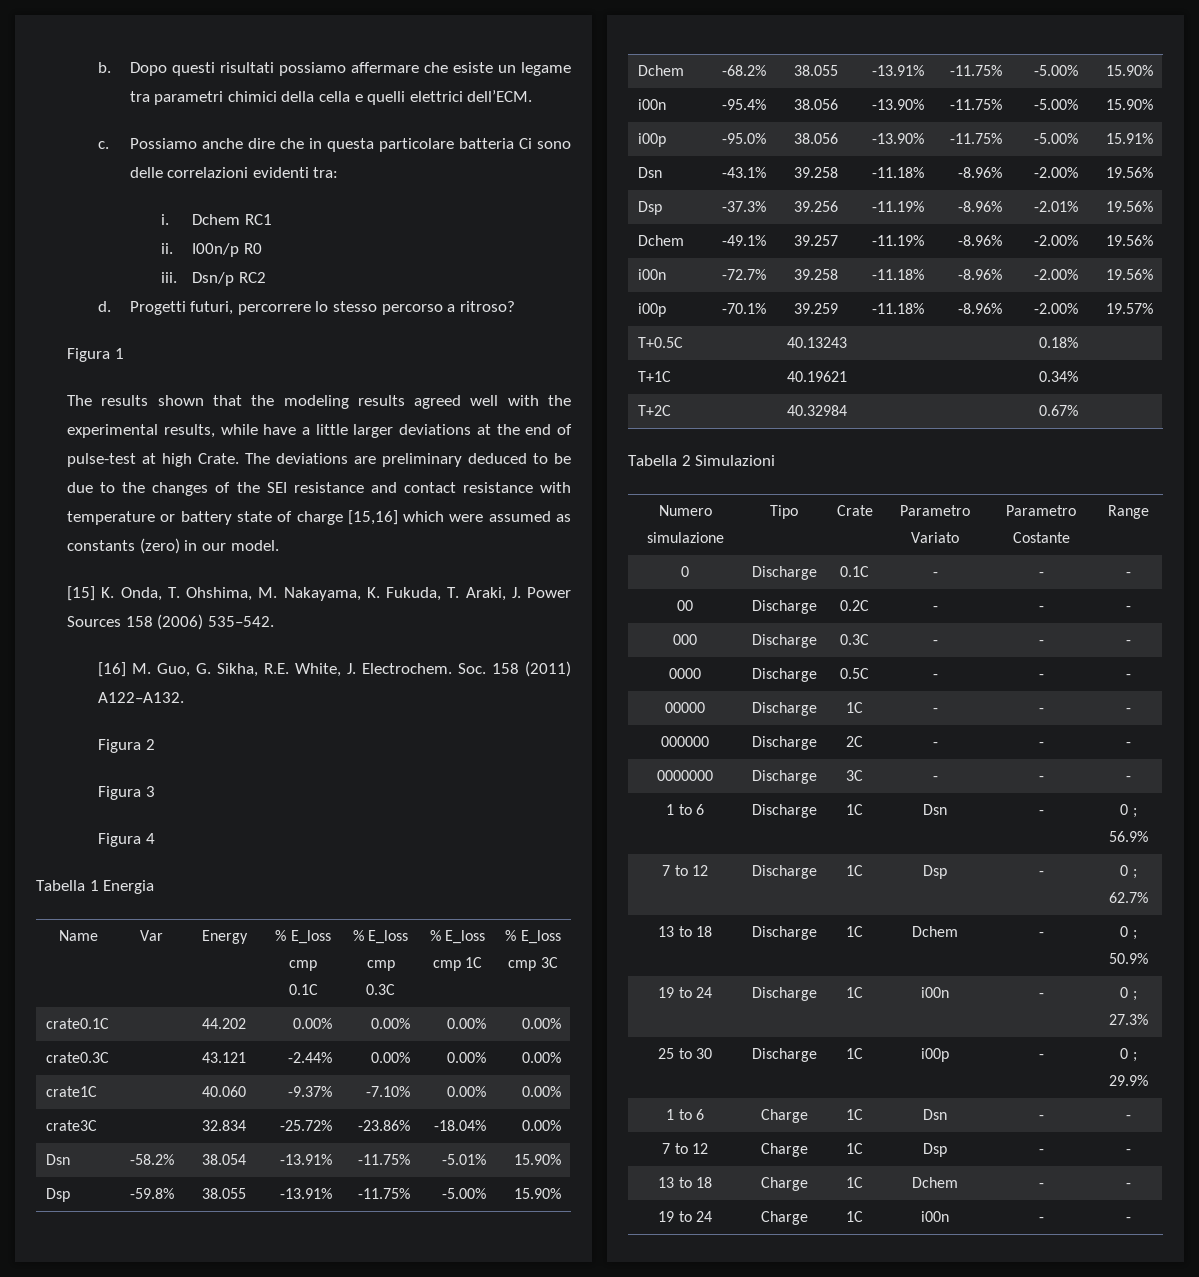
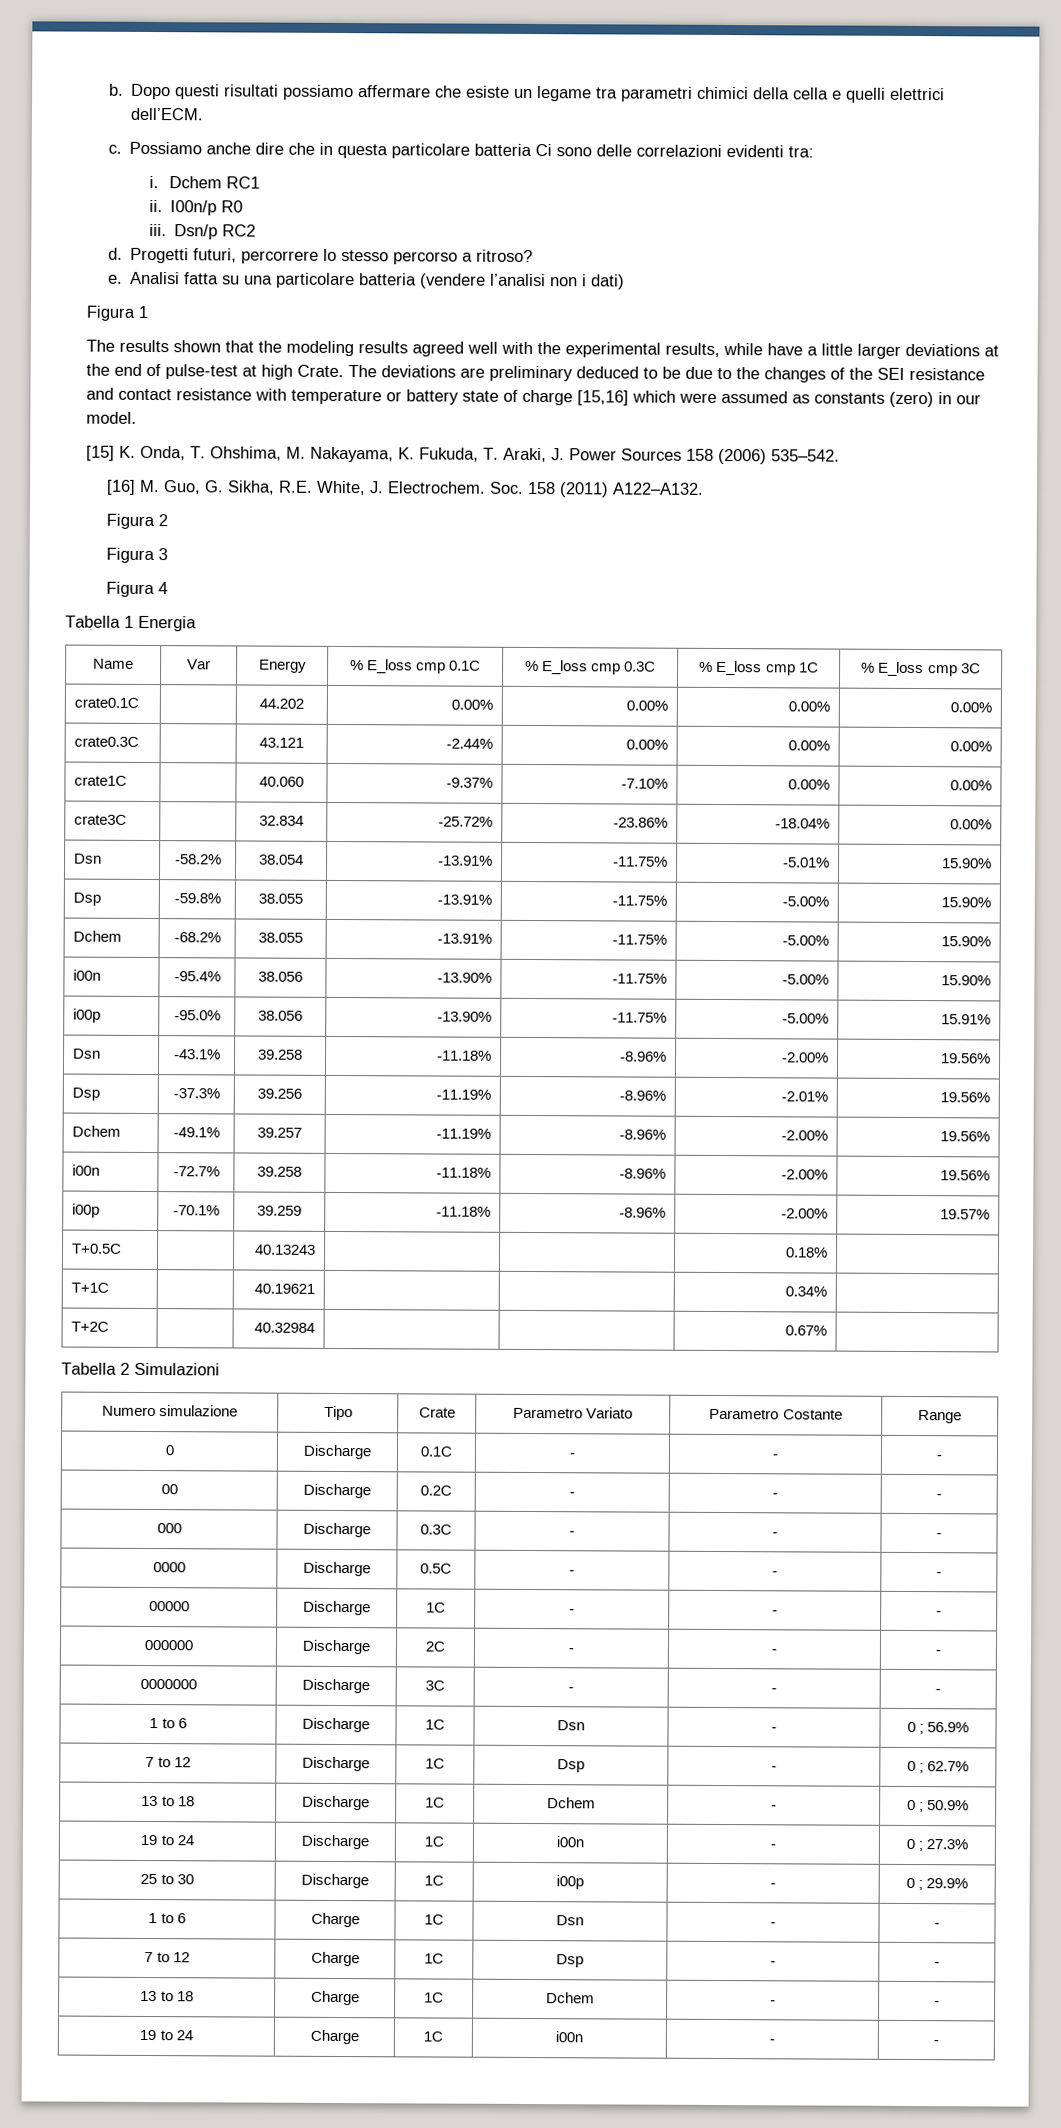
+ e. Analisi fatta su una particolare batteria (vendere l’analisi non i dati)

